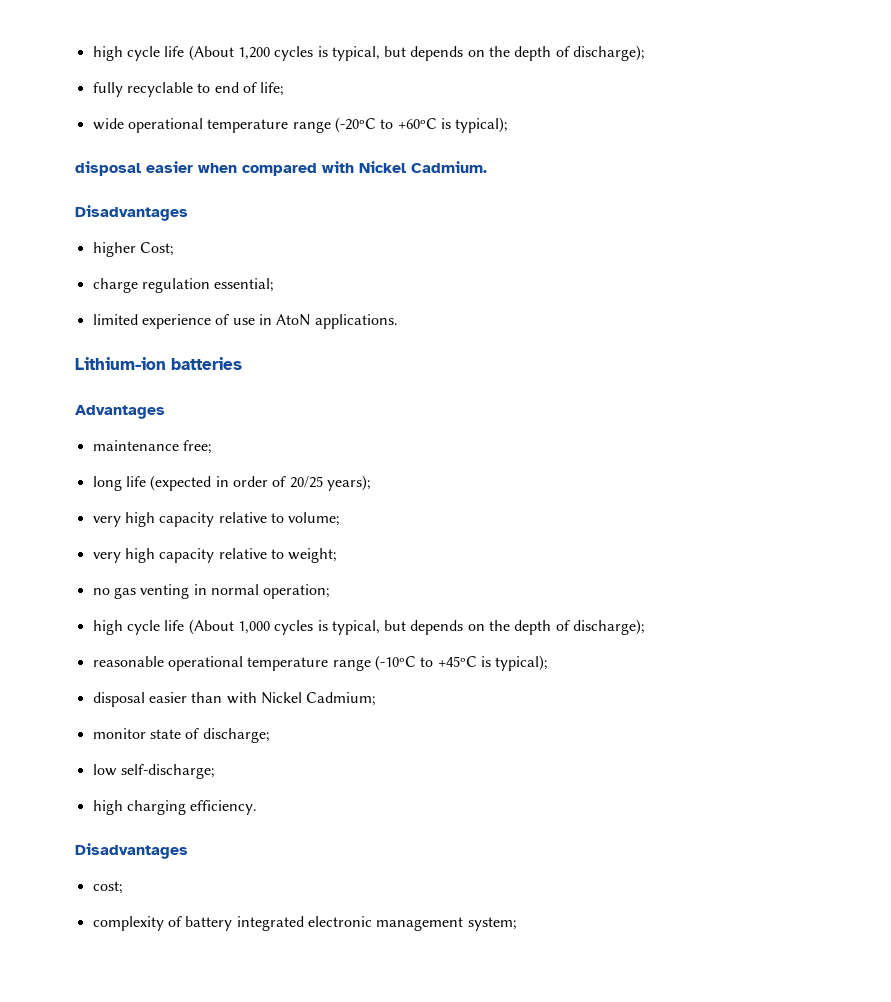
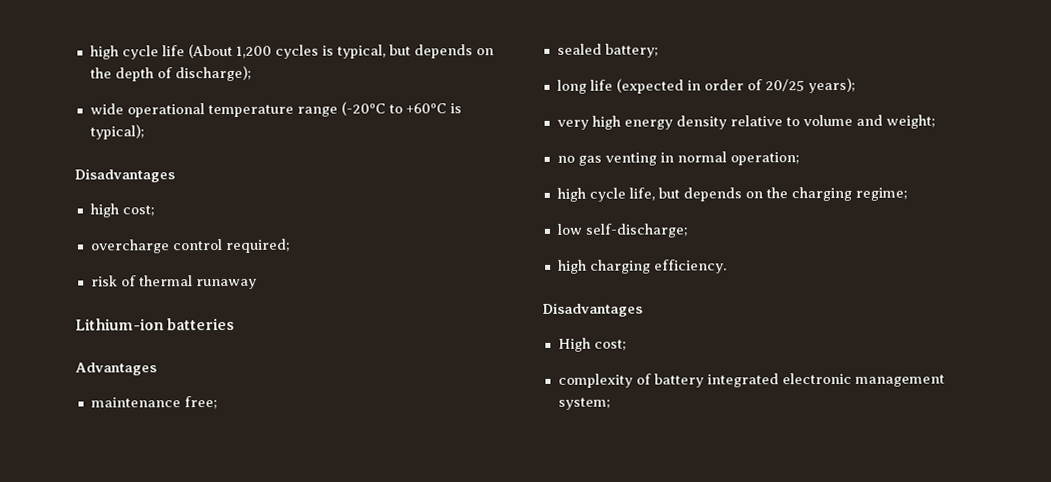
- fully recyclable to end of life;
  wide operational temperature range (-20ºC to +60ºC is typical);
- disposal easier when compared with Nickel Cadmium.
  Disadvantages
- higher Cost;
- charge regulation essential;
- limited experience of use in AtoN applications.
+ high cost;
+ overcharge control required;
+ risk of thermal runaway
+ sealed battery;
- very high capacity relative to volume;
- very high capacity relative to weight;
+ very high energy density relative to volume and weight;
- high cycle life (About 1,000 cycles is typical, but depends on the depth of discharge);
- reasonable operational temperature range (-10ºC to +45ºC is typical);
- disposal easier than with Nickel Cadmium;
- monitor state of discharge;
+ high cycle life, but depends on the charging regime;
- cost;
+ High cost;

